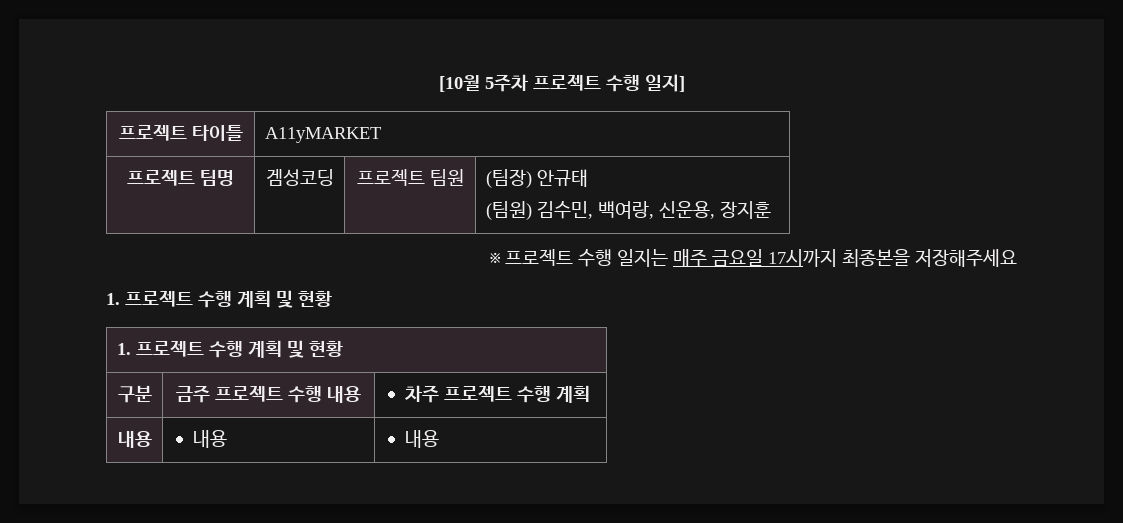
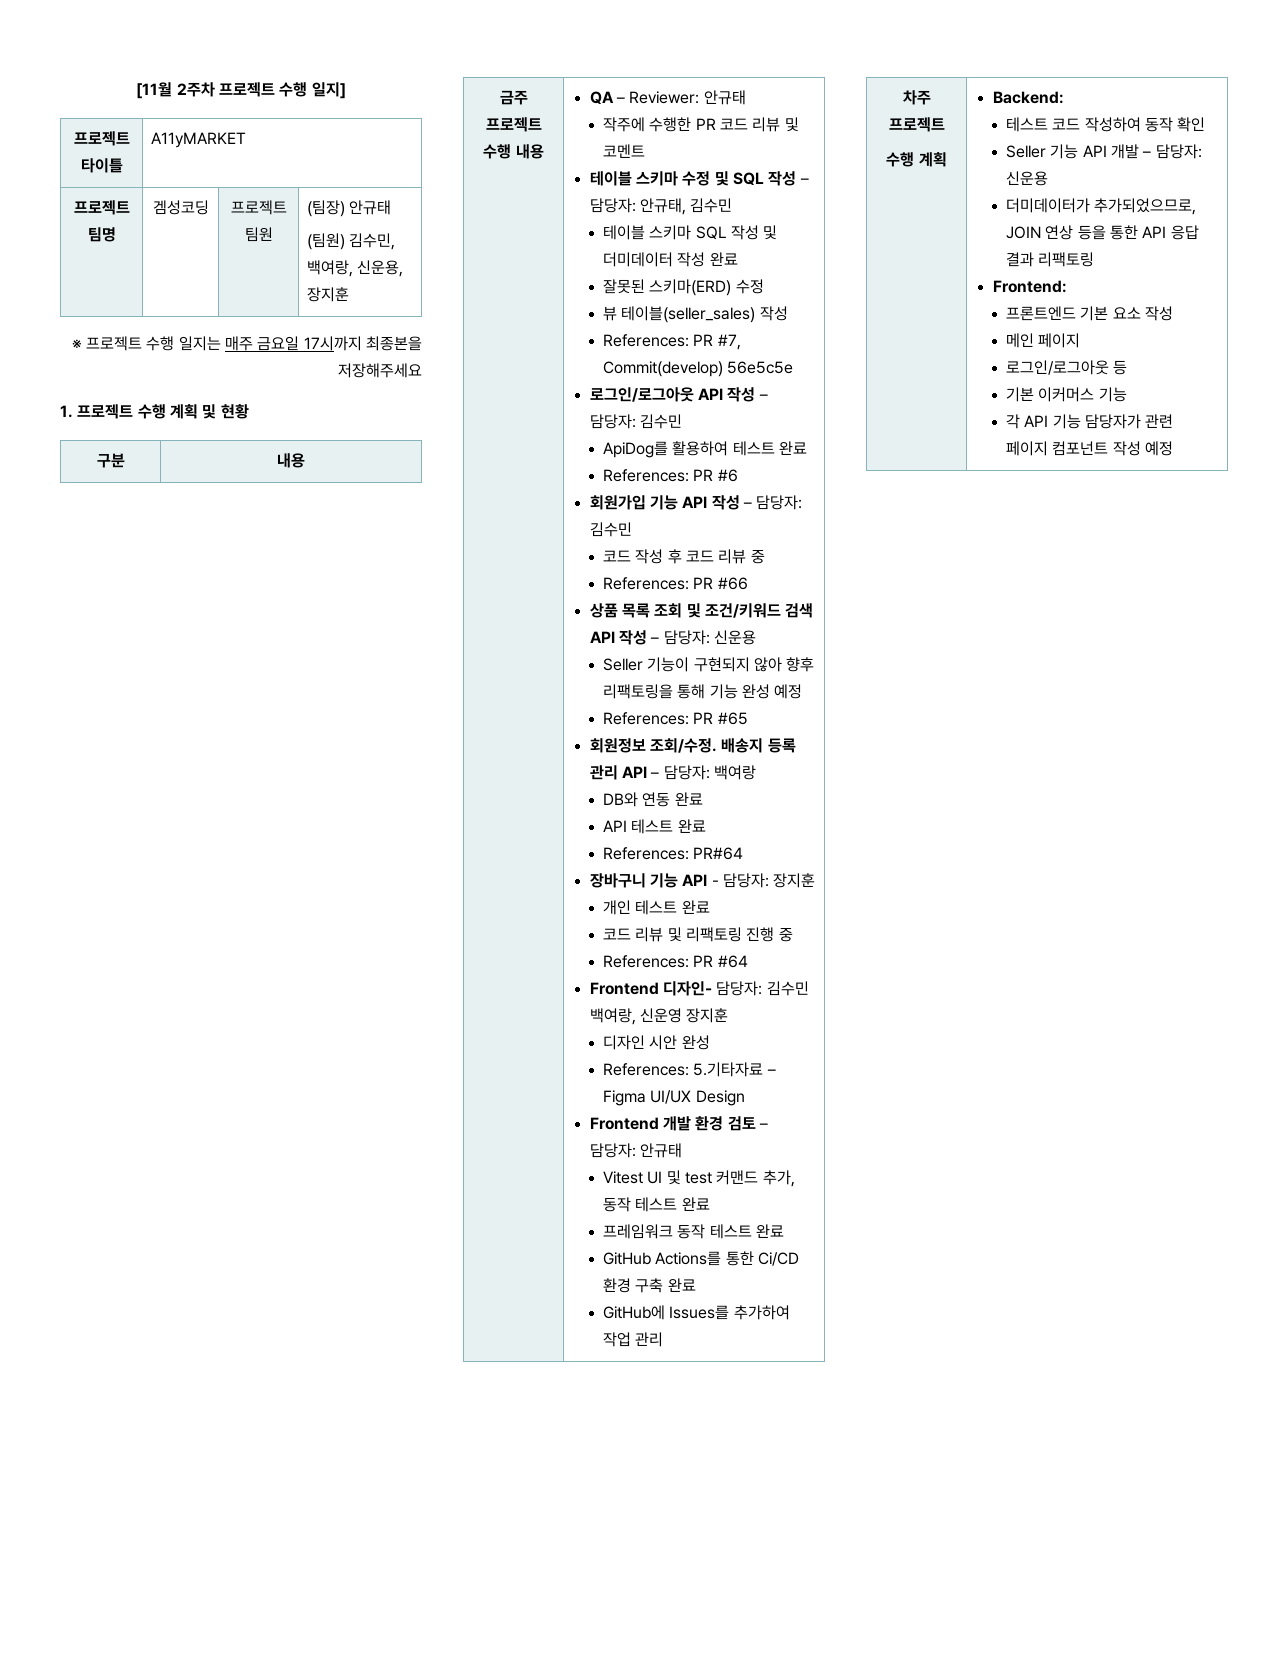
- [10월 5주차 프로젝트 수행 일지]
+ [11월 2주차 프로젝트 수행 일지]
  ※ 프로젝트 수행 일지는 매주 금요일 17시까지 최종본을 저장해주세요
- 1. 프로젝트 수행 계획 및 현황
- 구분 | 금주 프로젝트 수행 내용 | 차주 프로젝트 수행 계획
- 내용 | 내용 | 내용
+ 구분 | 내용
+ 금주 프로젝트 수행 내용 | QA – Reviewer: 안규태
+ 작주에 수행한 PR 코드 리뷰 및 코멘트
+ 테이블 스키마 수정 및 SQL 작성 – 담당자: 안규태, 김수민
+ 테이블 스키마 SQL 작성 및 더미데이터 작성 완료
+ 잘못된 스키마(ERD) 수정
+ 뷰 테이블(seller_sales) 작성
+ References: PR #7, Commit(develop) 56e5c5e
+ 로그인/로그아웃 API 작성 – 담당자: 김수민
+ ApiDog를 활용하여 테스트 완료
+ References: PR #6
+ 회원가입 기능 API 작성 – 담당자: 김수민
+ 코드 작성 후 코드 리뷰 중
+ References: PR #66
+ 상품 목록 조회 및 조건/키워드 검색 API 작성 – 담당자: 신운용
+ Seller 기능이 구현되지 않아 향후 리팩토링을 통해 기능 완성 예정
+ References: PR #65
+ 회원정보 조회/수정. 배송지 등록 관리 API – 담당자: 백여랑
+ DB와 연동 완료
+ API 테스트 완료
+ References: PR#64
+ 장바구니 기능 API - 담당자: 장지훈
+ 개인 테스트 완료
+ 코드 리뷰 및 리팩토링 진행 중
+ References: PR #64
+ Frontend 디자인- 담당자: 김수민 백여랑, 신운영 장지훈
+ 디자인 시안 완성
+ References: 5.기타자료 – Figma UI/UX Design
+ Frontend 개발 환경 검토 – 담당자: 안규태
+ Vitest UI 및 test 커맨드 추가, 동작 테스트 완료
+ 프레임워크 동작 테스트 완료
+ GitHub Actions를 통한 Ci/CD 환경 구축 완료
+ GitHub에 Issues를 추가하여 작업 관리
+ 차주 프로젝트
+ 수행 계획 | Backend:
+ 테스트 코드 작성하여 동작 확인
+ Seller 기능 API 개발 – 담당자: 신운용
+ 더미데이터가 추가되었으므로, JOIN 연상 등을 통한 API 응답 결과 리팩토링
+ Frontend:
+ 프론트엔드 기본 요소 작성
+ 메인 페이지
+ 로그인/로그아웃 등
+ 기본 이커머스 기능
+ 각 API 기능 담당자가 관련 페이지 컴포넌트 작성 예정

